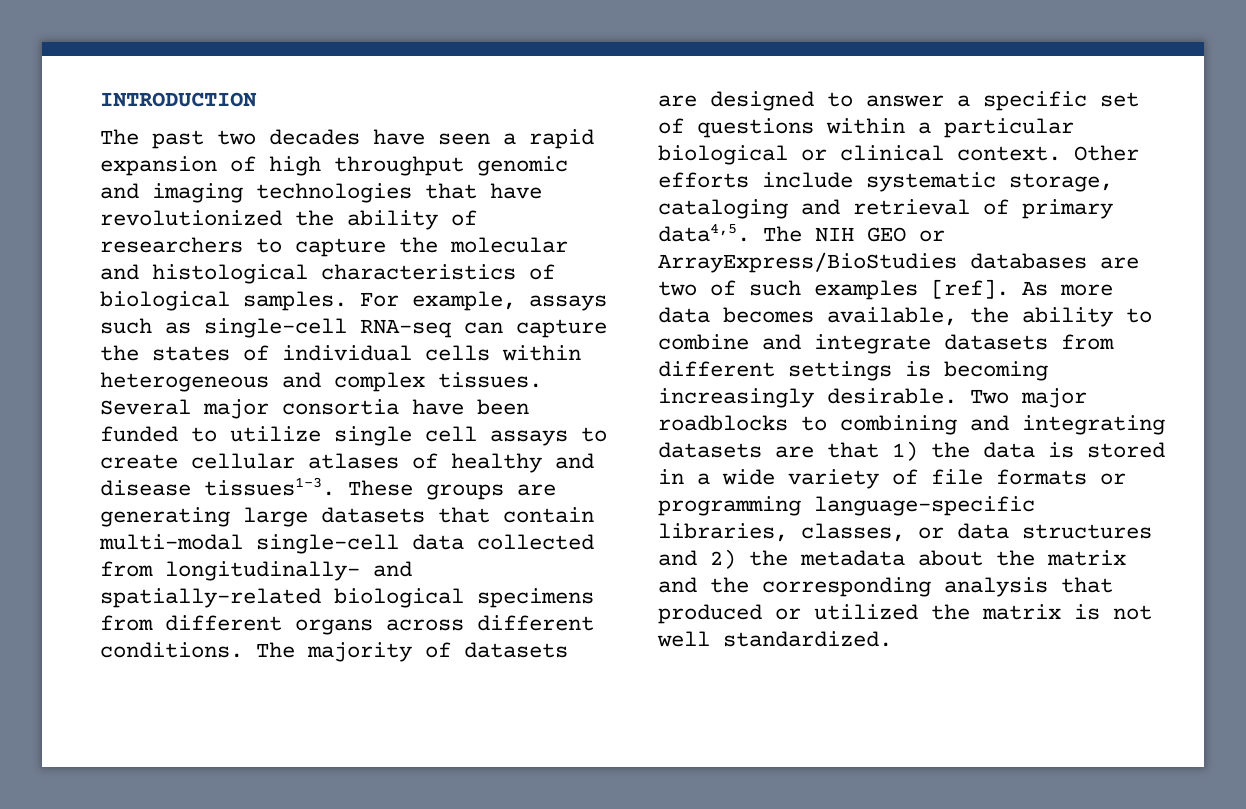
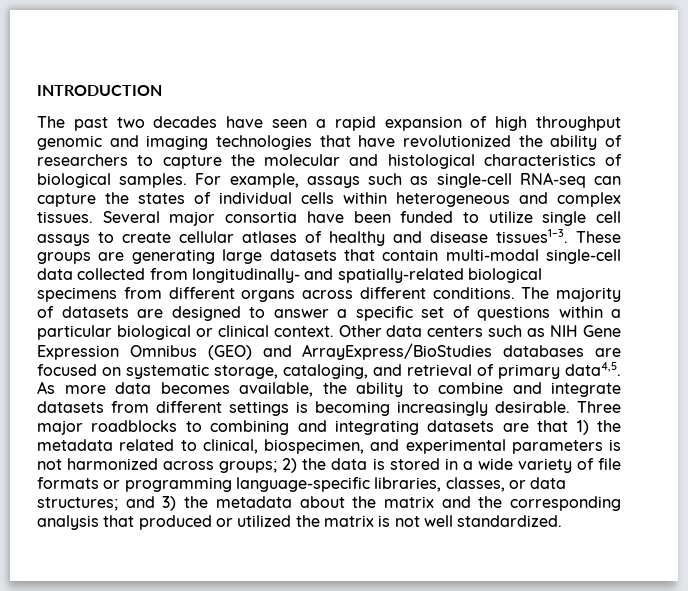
- Other efforts include systematic storage, cataloging and retrieval of primary data4,5.
+ Other data centers such as NIH Gene Expression Omnibus (GEO) and ArrayExpress/BioStudies databases are focused on systematic storage, cataloging, and retrieval of primary data4,5.
- The NIH GEO or ArrayExpress/BioStudies databases are two of such examples [ref].
- Two major roadblocks to combining and integrating datasets are that 1) the data is stored in a wide variety of file formats or programming language-specific libraries, classes, or data structures and 2) the metadata about the matrix and the corresponding analysis that produced or utilized the matrix is not well standardized.
+ Three major roadblocks to combining and integrating datasets are that 1) the metadata related to clinical, biospecimen, and experimental parameters is not harmonized across groups; 2) the data is stored in a wide variety of file formats or programming language-specific libraries, classes, or data structures; and 3) the metadata about the matrix and the corresponding analysis that produced or utilized the matrix is not well standardized.

